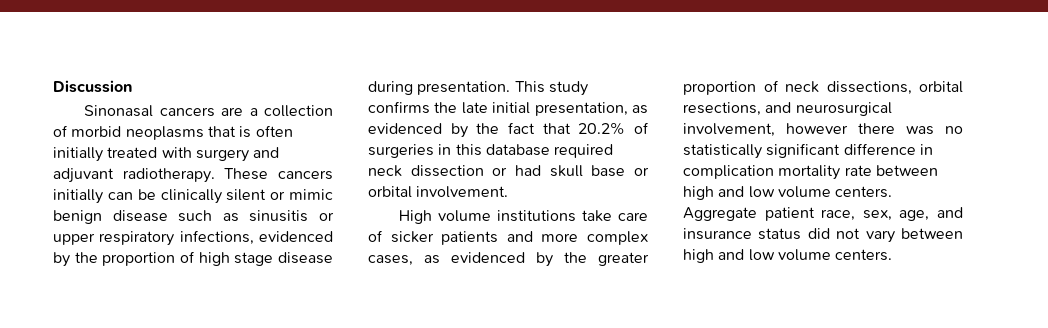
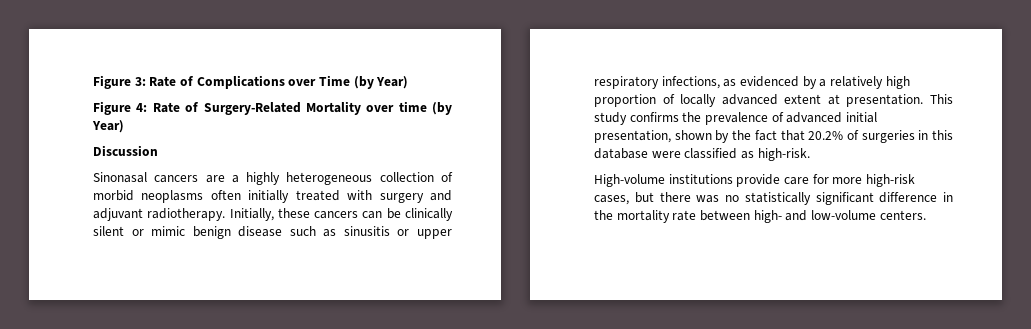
+ Figure 3: Rate of Complications over Time (by Year)
+ Figure 4: Rate of Surgery-Related Mortality over time (by Year)
- Sinonasal cancers are a collection of morbid neoplasms that is often initially treated with surgery and adjuvant radiotherapy.
+ Sinonasal cancers are a highly heterogeneous collection of morbid neoplasms often initially treated with surgery and adjuvant radiotherapy.
- These cancers initially can be clinically silent or mimic benign disease such as sinusitis or upper respiratory infections, evidenced by the proportion of high stage disease during presentation.
+ Initially, these cancers can be clinically silent or mimic benign disease such as sinusitis or upper respiratory infections, as evidenced by a relatively high proportion of locally advanced extent at presentation.
- This study confirms the late initial presentation, as evidenced by the fact that 20.2% of surgeries in this database required neck dissection or had skull base or orbital involvement.
- High volume institutions take care of sicker patients and more complex cases, as evidenced by the greater proportion of neck dissections, orbital resections, and neurosurgical involvement, however there was no statistically significant difference in complication mortality rate between high and low volume centers. Aggregate patient race, sex, age, and insurance status did not vary between high and low volume centers.
+ This study confirms the prevalence of advanced initial presentation, shown by the fact that 20.2% of surgeries in this database were classified as high-risk.
+ High-volume institutions provide care for more high-risk cases, but there was no statistically significant difference in the mortality rate between high- and low-volume centers.

